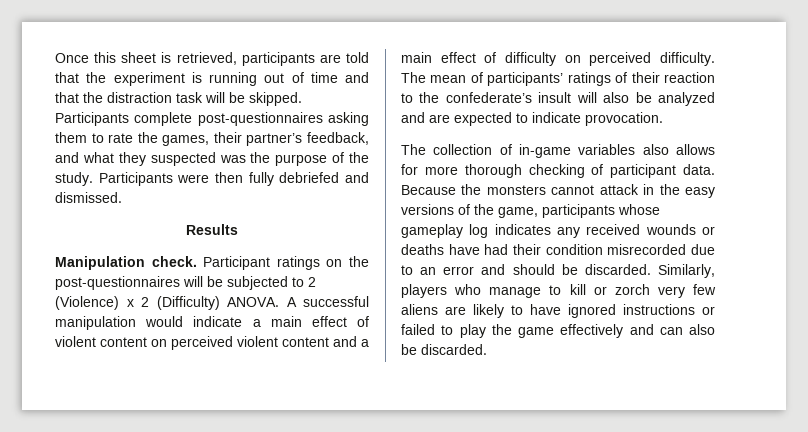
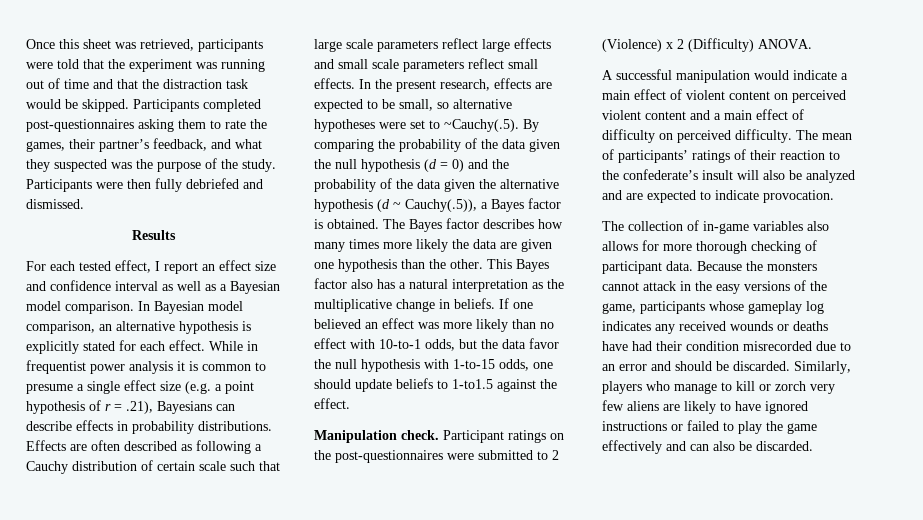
- Once this sheet is retrieved, participants are told that the experiment is running out of time and that the distraction task will be skipped.
+ Once this sheet was retrieved, participants were told that the experiment was running out of time and that the distraction task would be skipped.
- Participants complete post-questionnaires asking them to rate the games, their partner’s feedback, and what they suspected was the purpose of the study.
+ Participants completed post-questionnaires asking them to rate the games, their partner’s feedback, and what they suspected was the purpose of the study.
+ For each tested effect, I report an effect size and confidence interval as well as a Bayesian model comparison. In Bayesian model comparison, an alternative hypothesis is explicitly stated for each effect. While in frequentist power analysis it is common to presume a single effect size (e.g. a point hypothesis of r = .21), Bayesians can describe effects in probability distributions. Effects are often described as following a Cauchy distribution of certain scale such that large scale parameters reflect large effects and small scale parameters reflect small effects. In the present research, effects are expected to be small, so alternative hypotheses were set to ~Cauchy(.5). By comparing the probability of the data given the null hypothesis (d = 0) and the probability of the data given the alternative hypothesis (d ~ Cauchy(.5)), a Bayes factor is obtained. The Bayes factor describes how many times more likely the data are given one hypothesis than the other. This Bayes factor also has a natural interpretation as the multiplicative change in beliefs. If one believed an effect was more likely than no effect with 10-to-1 odds, but the data favor the null hypothesis with 1-to-15 odds, one should update beliefs to 1-to1.5 against the effect.
- Participant ratings on the post-questionnaires will be subjected to 2 (Violence) x 2 (Difficulty) ANOVA. A successful manipulation would indicate a main effect of violent content on perceived violent content and a main effect of difficulty on perceived difficulty.
+ Participant ratings on the post-questionnaires were submitted to 2 (Violence) x 2 (Difficulty) ANOVA.
+ A successful manipulation would indicate a main effect of violent content on perceived violent content and a main effect of difficulty on perceived difficulty.

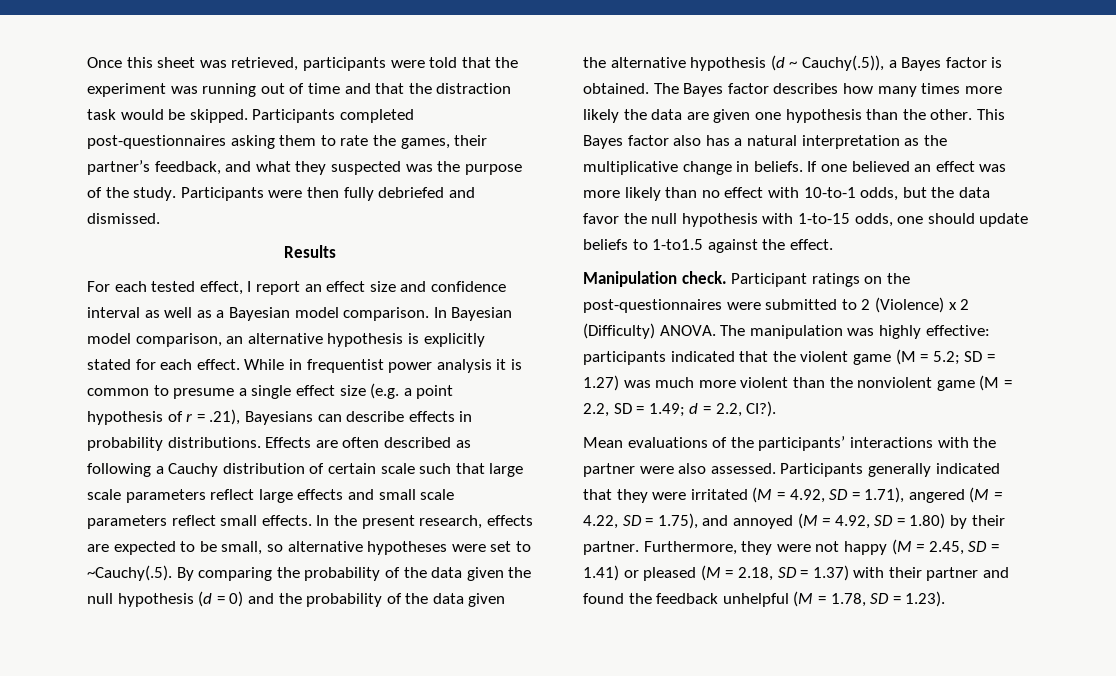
- Participant ratings on the post-questionnaires were submitted to 2 (Violence) x 2 (Difficulty) ANOVA.
- A successful manipulation would indicate a main effect of violent content on perceived violent content and a main effect of difficulty on perceived difficulty. The mean of participants’ ratings of their reaction to the confederate’s insult will also be analyzed and are expected to indicate provocation.
- The collection of in-game variables also allows for more thorough checking of participant data. Because the monsters cannot attack in the easy versions of the game, participants whose gameplay log indicates any received wounds or deaths have had their condition misrecorded due to an error and should be discarded. Similarly, players who manage to kill or zorch very few aliens are likely to have ignored instructions or failed to play the game effectively and can also be discarded.
+ Participant ratings on the post-questionnaires were submitted to 2 (Violence) x 2 (Difficulty) ANOVA. The manipulation was highly effective: participants indicated that the violent game (M = 5.2; SD = 1.27) was much more violent than the nonviolent game (M = 2.2, SD = 1.49; d = 2.2, CI?).
+ Mean evaluations of the participants’ interactions with the partner were also assessed. Participants generally indicated that they were irritated (M = 4.92, SD = 1.71), angered (M = 4.22, SD = 1.75), and annoyed (M = 4.92, SD = 1.80) by their partner. Furthermore, they were not happy (M = 2.45, SD = 1.41) or pleased (M = 2.18, SD = 1.37) with their partner and found the feedback unhelpful (M = 1.78, SD = 1.23).

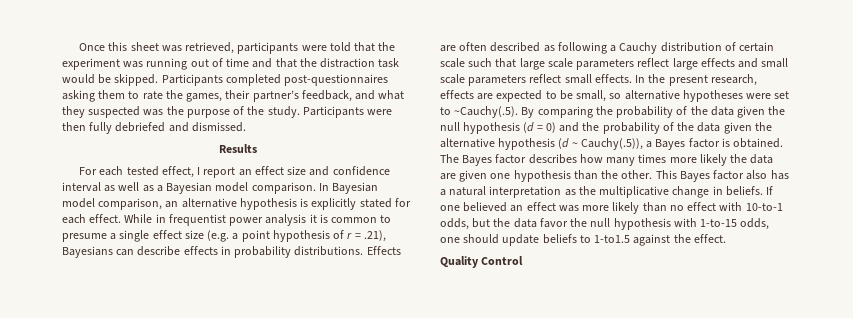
- Manipulation check. Participant ratings on the post-questionnaires were submitted to 2 (Violence) x 2 (Difficulty) ANOVA. The manipulation was highly effective: participants indicated that the violent game (M = 5.2; SD = 1.27) was much more violent than the nonviolent game (M = 2.2, SD = 1.49; d = 2.2, CI?).
- Mean evaluations of the participants’ interactions with the partner were also assessed. Participants generally indicated that they were irritated (M = 4.92, SD = 1.71), angered (M = 4.22, SD = 1.75), and annoyed (M = 4.92, SD = 1.80) by their partner. Furthermore, they were not happy (M = 2.45, SD = 1.41) or pleased (M = 2.18, SD = 1.37) with their partner and found the feedback unhelpful (M = 1.78, SD = 1.23).
+ Quality Control

